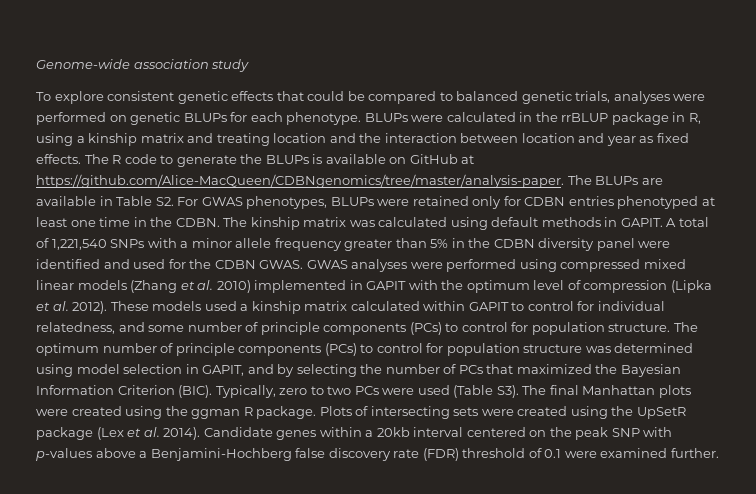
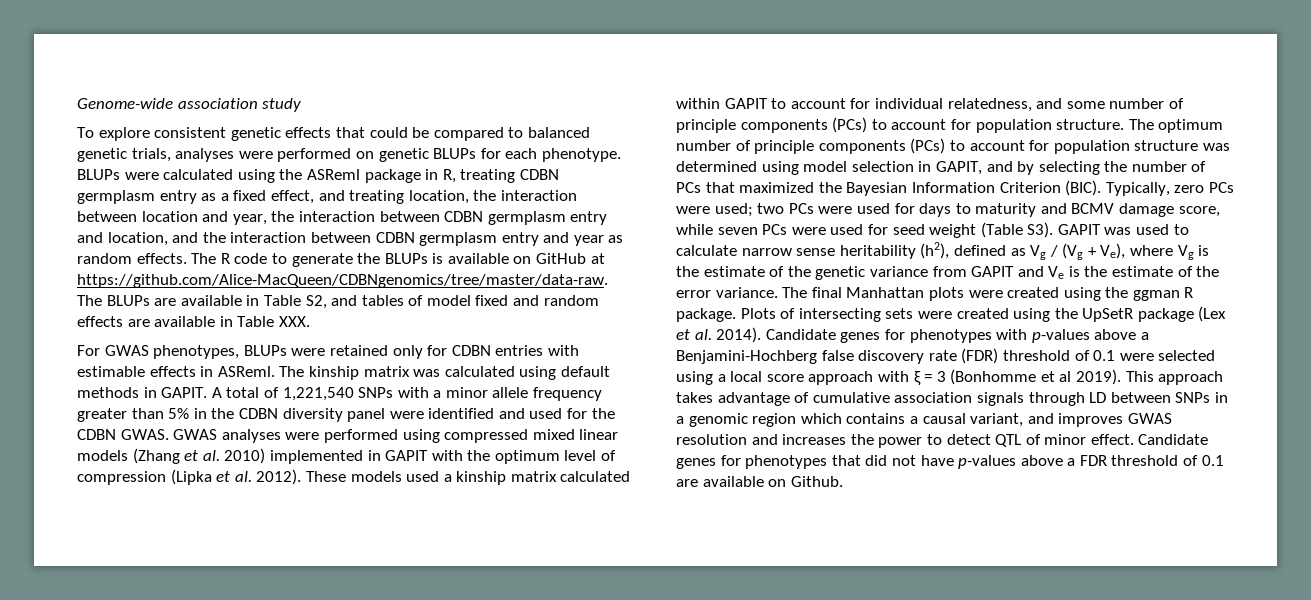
- BLUPs were calculated in the rrBLUP package in R, using a kinship matrix and treating location and the interaction between location and year as fixed effects.
+ BLUPs were calculated using the ASReml package in R, treating CDBN germplasm entry as a fixed effect, and treating location, the interaction between location and year, the interaction between CDBN germplasm entry and location, and the interaction between CDBN germplasm entry and year as random effects.
- The R code to generate the BLUPs is available on GitHub at https://github.com/Alice-MacQueen/CDBNgenomics/tree/master/analysis-paper. The BLUPs are available in Table S2. For GWAS phenotypes, BLUPs were retained only for CDBN entries phenotyped at least one time in the CDBN.
+ The R code to generate the BLUPs is available on GitHub at https://github.com/Alice-MacQueen/CDBNgenomics/tree/master/data-raw. The BLUPs are available in Table S2, and tables of model fixed and random effects are available in Table XXX.
+ For GWAS phenotypes, BLUPs were retained only for CDBN entries with estimable effects in ASReml.
- These models used a kinship matrix calculated within GAPIT to control for individual relatedness, and some number of principle components (PCs) to control for population structure.
+ These models used a kinship matrix calculated within GAPIT to account for individual relatedness, and some number of principle components (PCs) to account for population structure.
- The optimum number of principle components (PCs) to control for population structure was determined using model selection in GAPIT, and by selecting the number of PCs that maximized the Bayesian Information Criterion (BIC).
+ The optimum number of principle components (PCs) to account for population structure was determined using model selection in GAPIT, and by selecting the number of PCs that maximized the Bayesian Information Criterion (BIC).
- Typically, zero to two PCs were used (Table S3). The final Manhattan plots were created using the ggman R package.
+ Typically, zero PCs were used; two PCs were used for days to maturity and BCMV damage score, while seven PCs were used for seed weight (Table S3). GAPIT was used to calculate narrow sense heritability (h2), defined as Vg / (Vg + Ve), where Vg is the estimate of the genetic variance from GAPIT and Ve is the estimate of the error variance. The final Manhattan plots were created using the ggman R package.
- Candidate genes within a 20kb interval centered on the peak SNP with p-values above a Benjamini-Hochberg false discovery rate (FDR) threshold of 0.1 were examined further.
+ Candidate genes for phenotypes with p-values above a Benjamini-Hochberg false discovery rate (FDR) threshold of 0.1 were selected using a local score approach with ξ = 3 (Bonhomme et al 2019). This approach takes advantage of cumulative association signals through LD between SNPs in a genomic region which contains a causal variant, and improves GWAS resolution and increases the power to detect QTL of minor effect. Candidate genes for phenotypes that did not have p-values above a FDR threshold of 0.1 are available on Github.

